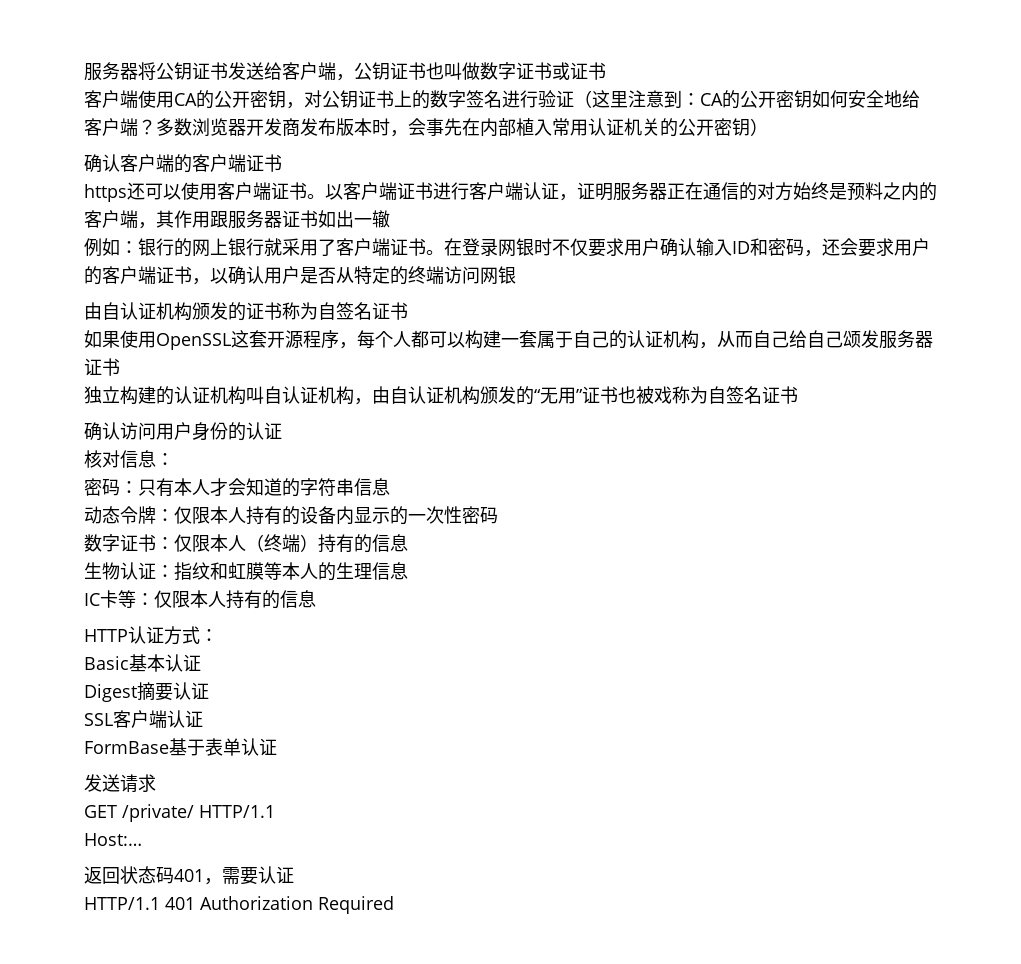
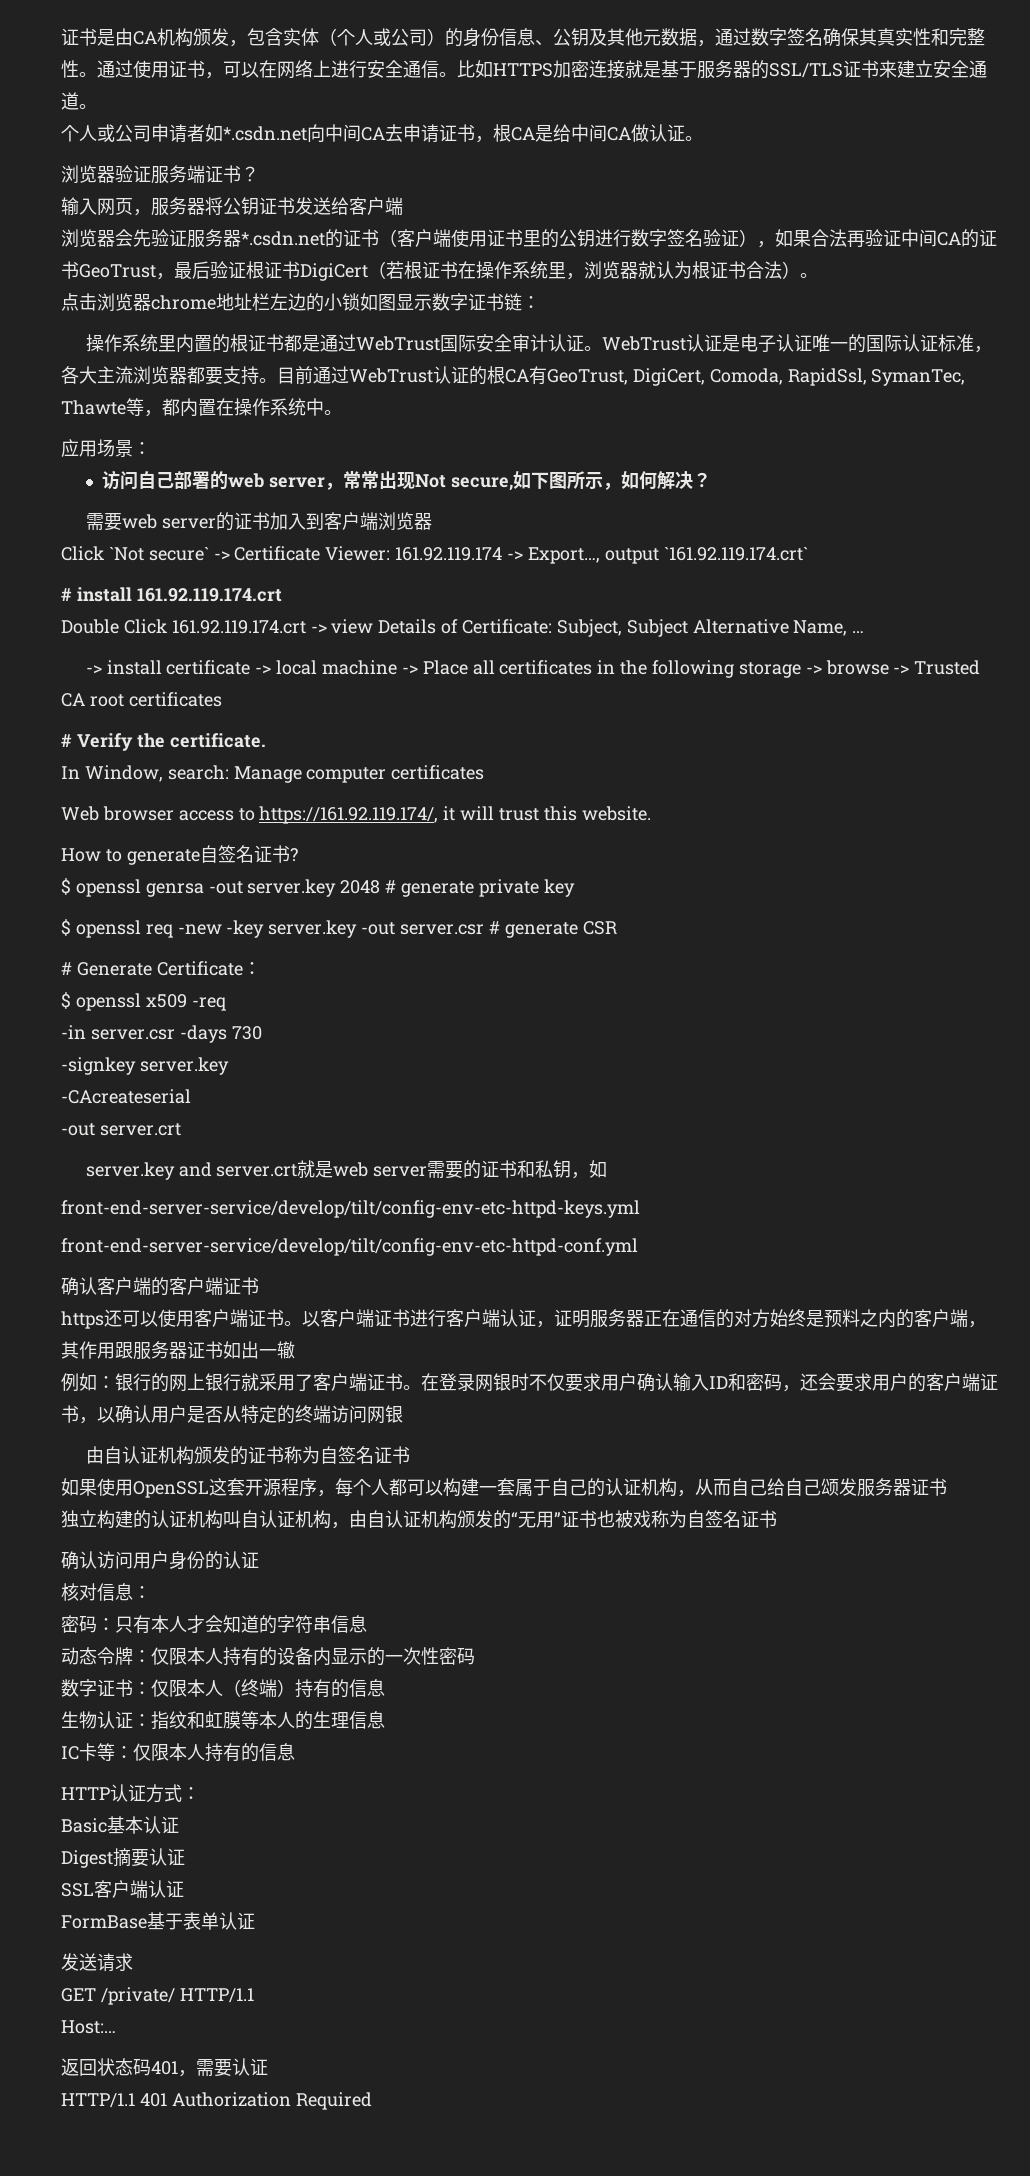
- 服务器将公钥证书发送给客户端，公钥证书也叫做数字证书或证书
- 客户端使用CA的公开密钥，对公钥证书上的数字签名进行验证（这里注意到：CA的公开密钥如何安全地给客户端？多数浏览器开发商发布版本时，会事先在内部植入常用认证机关的公开密钥）
+ 证书是由CA机构颁发，包含实体（个人或公司）的身份信息、公钥及其他元数据，通过数字签名确保其真实性和完整性。通过使用证书，可以在网络上进行安全通信。比如HTTPS加密连接就是基于服务器的SSL/TLS证书来建立安全通道。
+ 个人或公司申请者如*.csdn.net向中间CA去申请证书，根CA是给中间CA做认证。
+ 浏览器验证服务端证书？
+ 输入网页，服务器将公钥证书发送给客户端
+ 浏览器会先验证服务器*.csdn.net的证书（客户端使用证书里的公钥进行数字签名验证），如果合法再验证中间CA的证书GeoTrust，最后验证根证书DigiCert（若根证书在操作系统里，浏览器就认为根证书合法）。
+ 点击浏览器chrome地址栏左边的小锁如图显示数字证书链：
+ 操作系统里内置的根证书都是通过WebTrust国际安全审计认证。WebTrust认证是电子认证唯一的国际认证标准，各大主流浏览器都要支持。目前通过WebTrust认证的根CA有GeoTrust, DigiCert, Comoda, RapidSsl, SymanTec, Thawte等，都内置在操作系统中。
+ 应用场景：
+ 访问自己部署的web server，常常出现Not secure,如下图所示，如何解决？
+ 需要web server的证书加入到客户端浏览器
+ Click `Not secure` -> Certificate Viewer: 161.92.119.174 -> Export…, output `161.92.119.174.crt`
+ # install 161.92.119.174.crt
+ Double Click 161.92.119.174.crt -> view Details of Certificate: Subject, Subject Alternative Name, …
+ -> install certificate -> local machine -> Place all certificates in the following storage -> browse -> Trusted CA root certificates
+ # Verify the certificate.
+ In Window, search: Manage computer certificates
+ Web browser access to https://161.92.119.174/, it will trust this website.
+ How to generate自签名证书?
+ $ openssl genrsa -out server.key 2048 # generate private key
+ $ openssl req -new -key server.key -out server.csr # generate CSR
+ # Generate Certificate：
+ $ openssl x509 -req
+ -in server.csr -days 730
+ -signkey server.key
+ -CAcreateserial
+ -out server.crt
+ server.key and server.crt就是web server需要的证书和私钥，如
+ front-end-server-service/develop/tilt/config-env-etc-httpd-keys.yml
+ front-end-server-service/develop/tilt/config-env-etc-httpd-conf.yml

